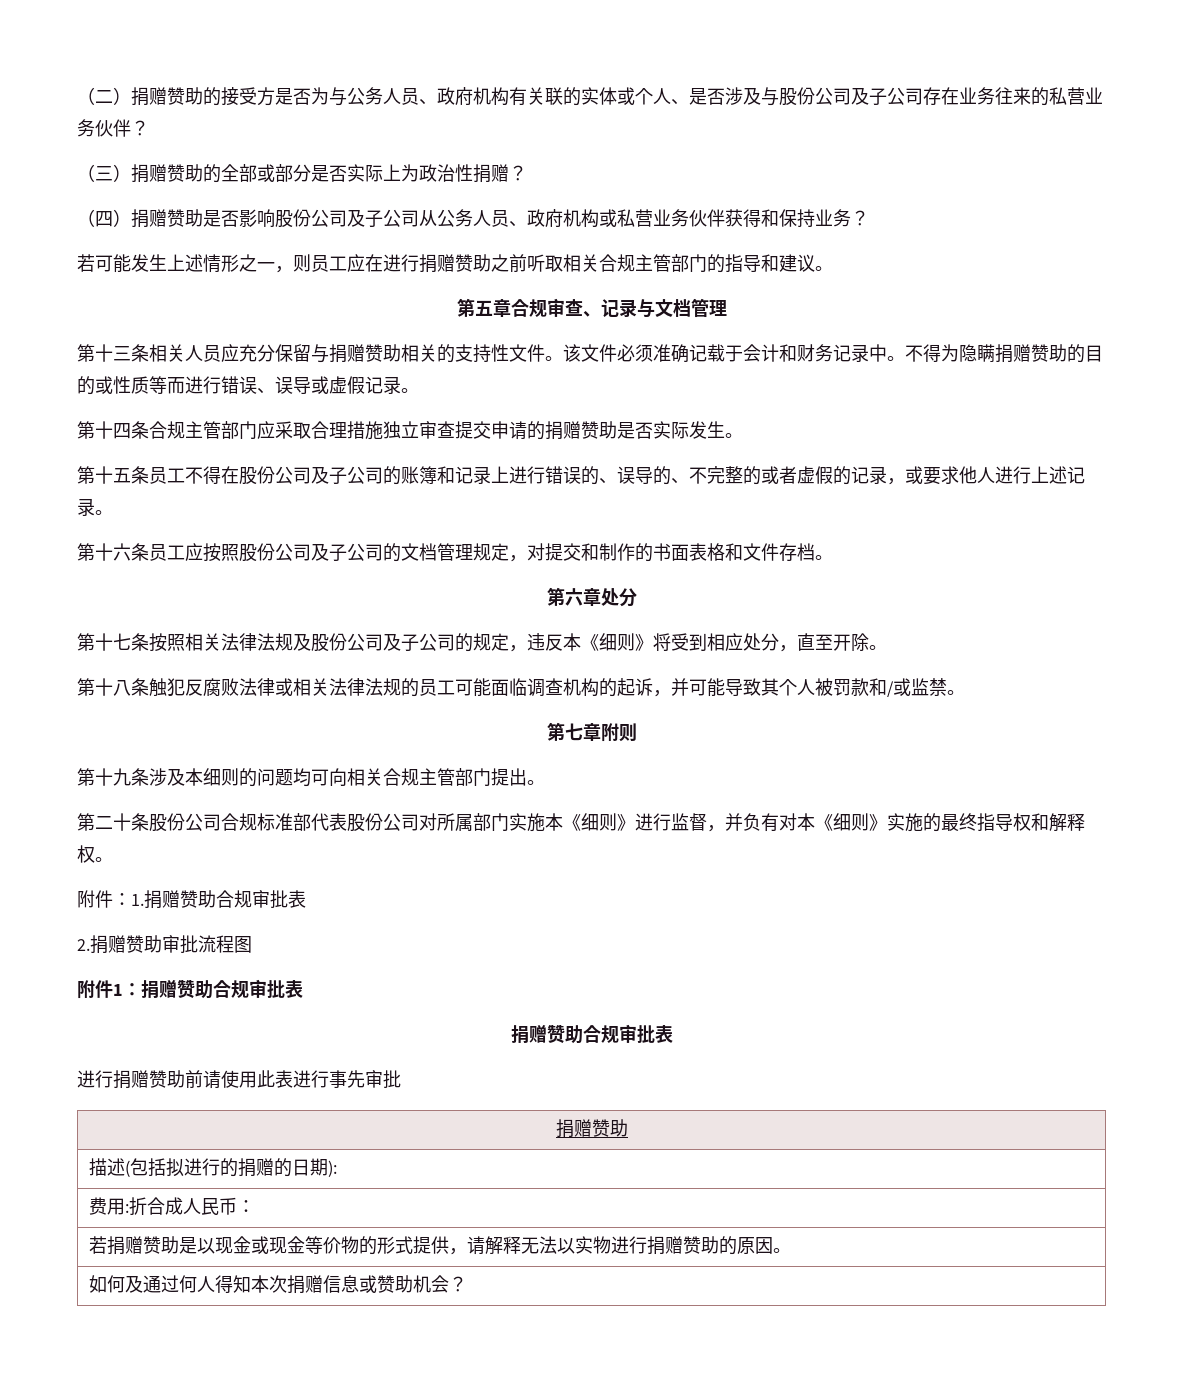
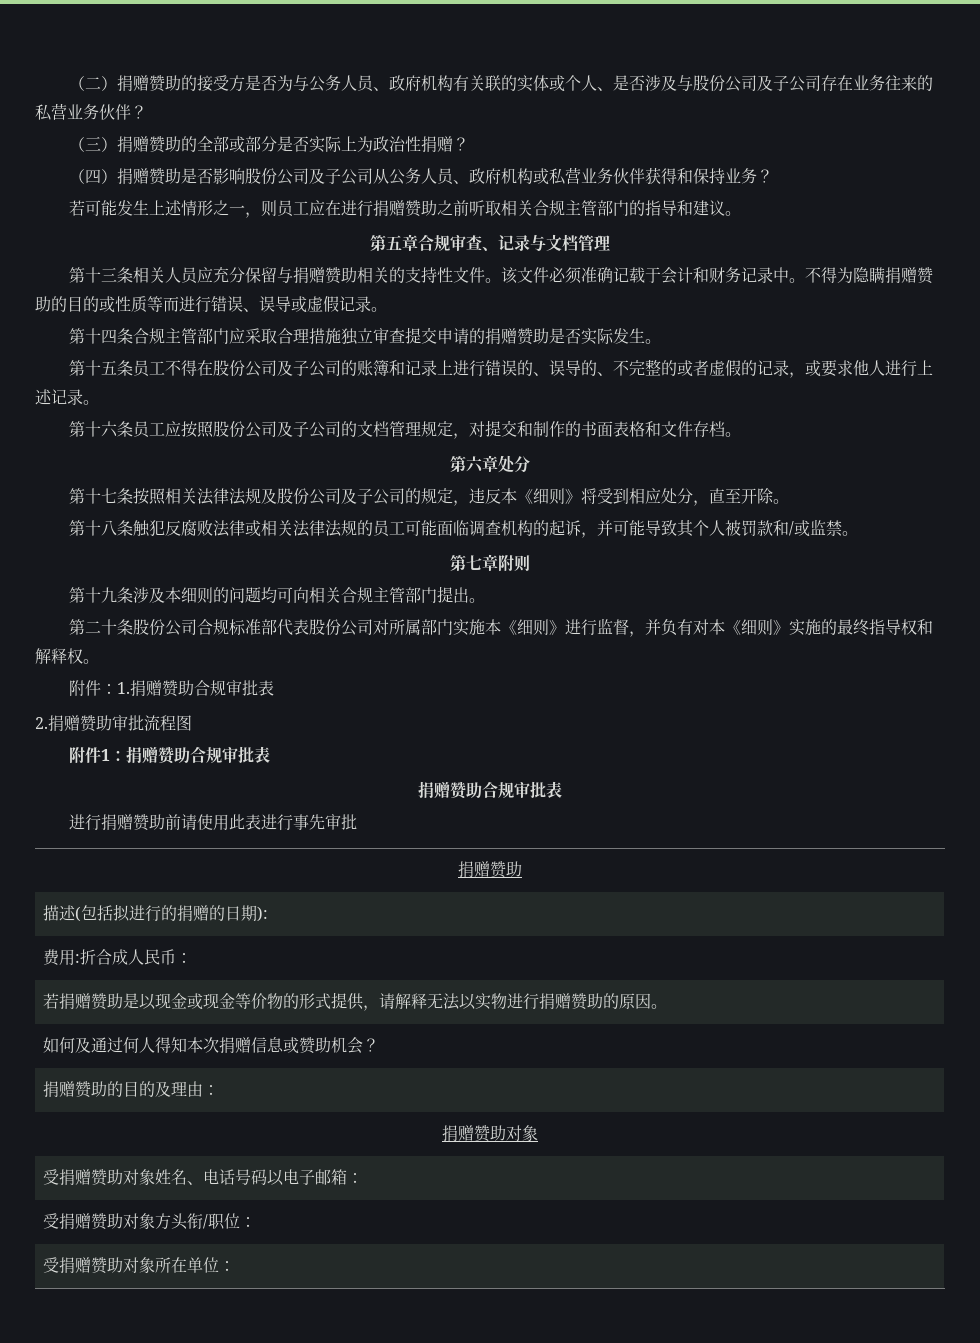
+ 捐赠赞助的目的及理由：
+ 捐赠赞助对象
+ 受捐赠赞助对象姓名、电话号码以电子邮箱：
+ 受捐赠赞助对象方头衔/职位：
+ 受捐赠赞助对象所在单位：

